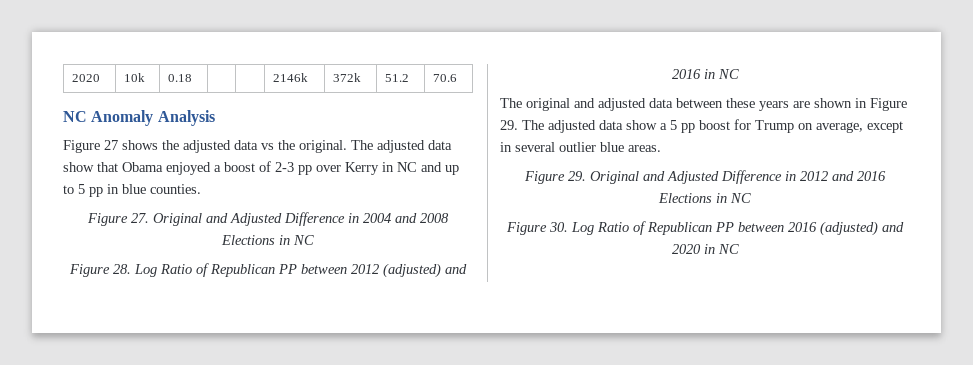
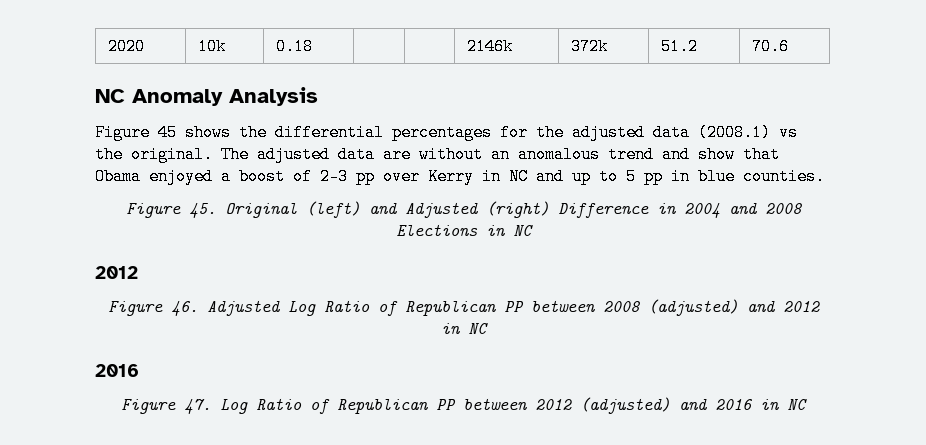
- Figure 27 shows the adjusted data vs the original.
+ Figure 45 shows the differential percentages for the adjusted data (2008.1) vs the original.
- The adjusted data show that Obama enjoyed a boost of 2-3 pp over Kerry in NC and up to 5 pp in blue counties.
+ The adjusted data are without an anomalous trend and show that Obama enjoyed a boost of 2-3 pp over Kerry in NC and up to 5 pp in blue counties.
- Figure 27. Original and Adjusted Difference in 2004 and 2008 Elections in NC
- Figure 28. Log Ratio of Republican PP between 2012 (adjusted) and 2016 in NC
+ Figure 45. Original (left) and Adjusted (right) Difference in 2004 and 2008 Elections in NC
+ 2012
+ Figure 46. Adjusted Log Ratio of Republican PP between 2008 (adjusted) and 2012 in NC
+ 2016
+ Figure 47. Log Ratio of Republican PP between 2012 (adjusted) and 2016 in NC
- The original and adjusted data between these years are shown in Figure 29. The adjusted data show a 5 pp boost for Trump on average, except in several outlier blue areas.
- Figure 29. Original and Adjusted Difference in 2012 and 2016 Elections in NC
- Figure 30. Log Ratio of Republican PP between 2016 (adjusted) and 2020 in NC

